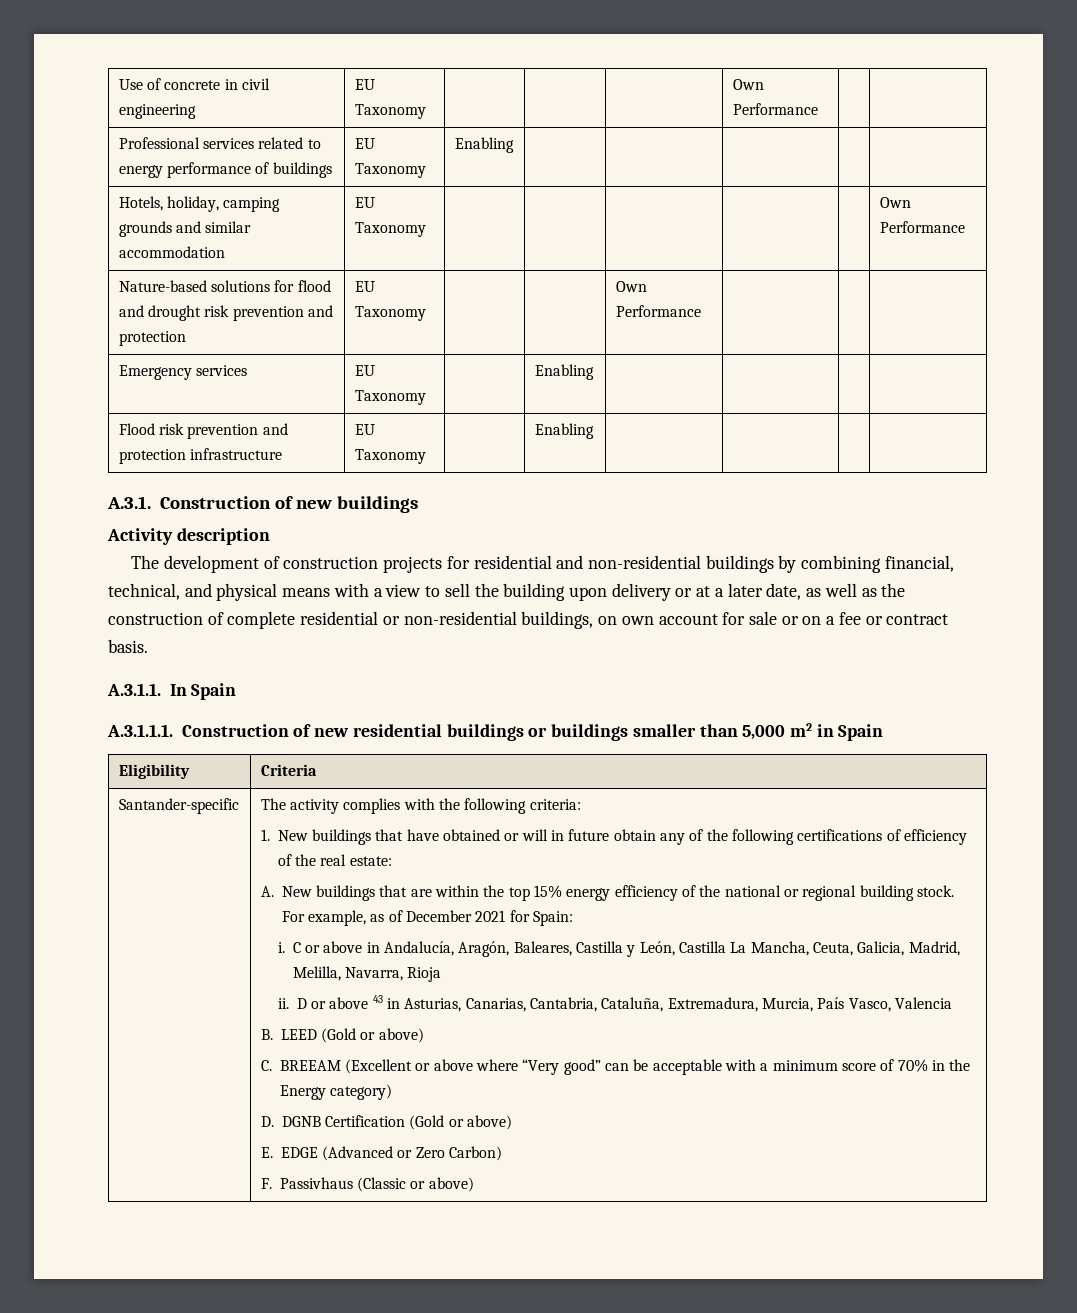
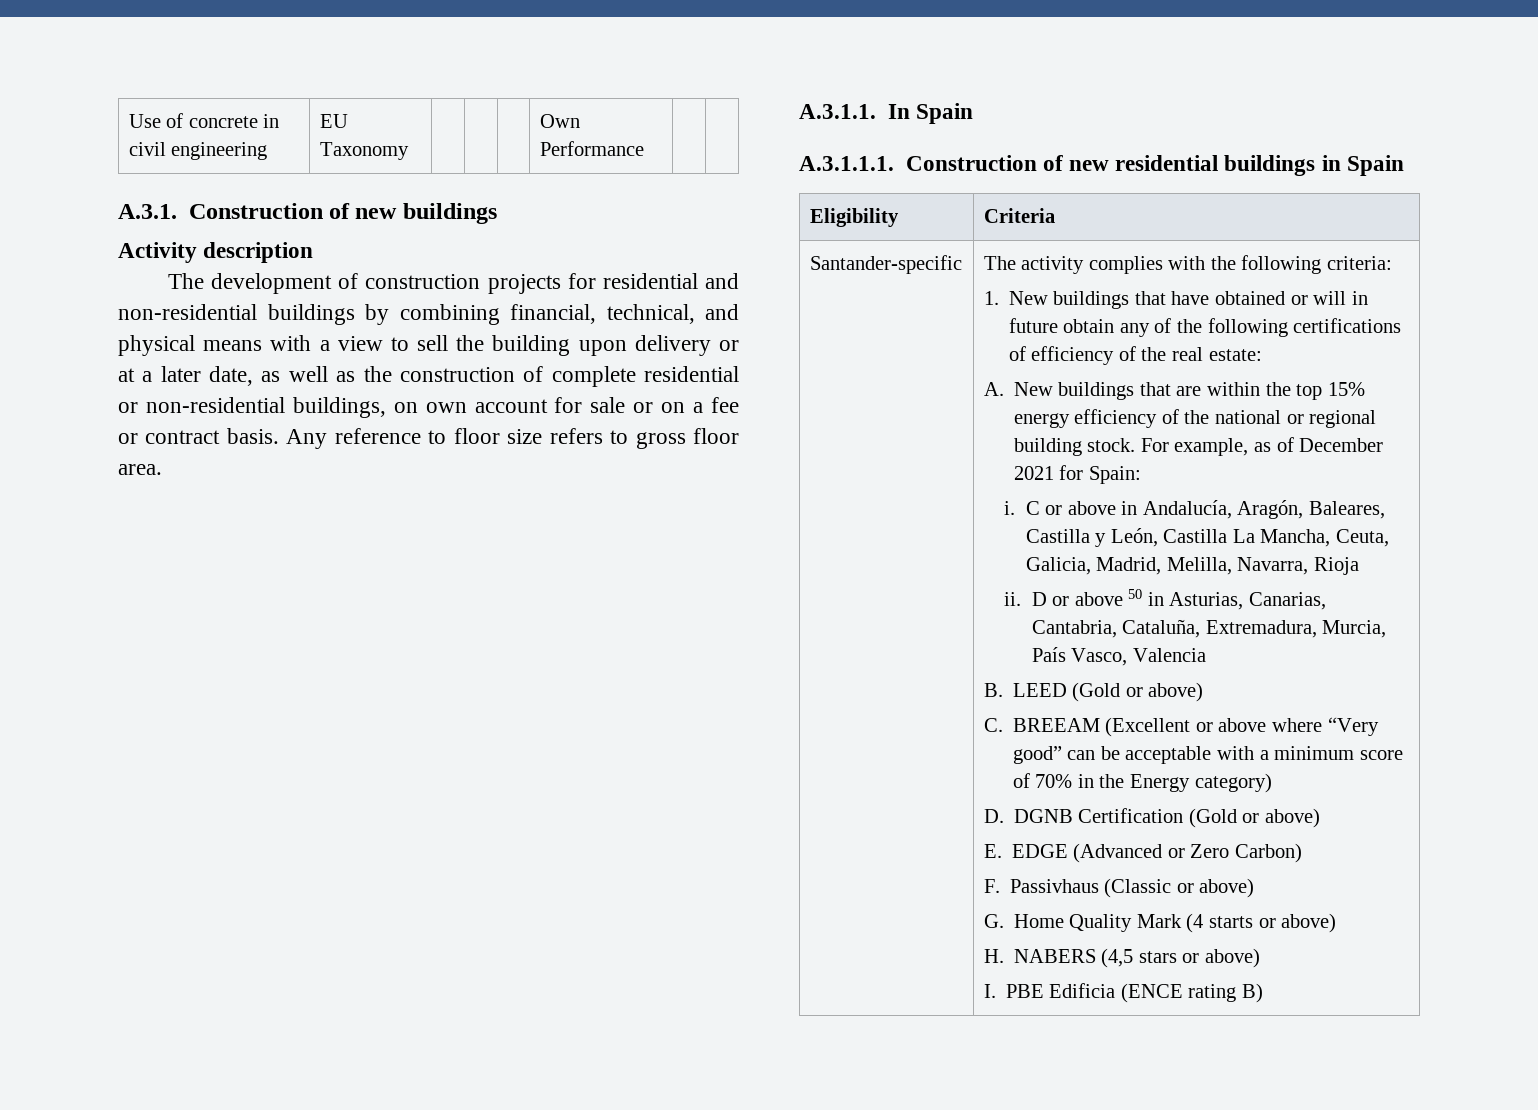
- Professional services related to energy performance of buildings | EU Taxonomy | Enabling | | | | |
- Hotels, holiday, camping grounds and similar accommodation | EU Taxonomy | | | | | | Own Performance
- Nature-based solutions for flood and drought risk prevention and protection | EU Taxonomy | | | Own Performance | | |
- Emergency services | EU Taxonomy | | Enabling | | | |
- Flood risk prevention and protection infrastructure | EU Taxonomy | | Enabling | | | |
+ Any reference to floor size refers to gross floor area.
- A.3.1.1.1. Construction of new residential buildings or buildings smaller than 5,000 m2 in Spain
+ A.3.1.1.1. Construction of new residential buildings in Spain
- D or above 43 in Asturias, Canarias, Cantabria, Cataluña, Extremadura, Murcia, País Vasco, Valencia
+ D or above 50 in Asturias, Canarias, Cantabria, Cataluña, Extremadura, Murcia, País Vasco, Valencia
+ G. Home Quality Mark (4 starts or above)
+ H. NABERS (4,5 stars or above)
+ I. PBE Edificia (ENCE rating B)

